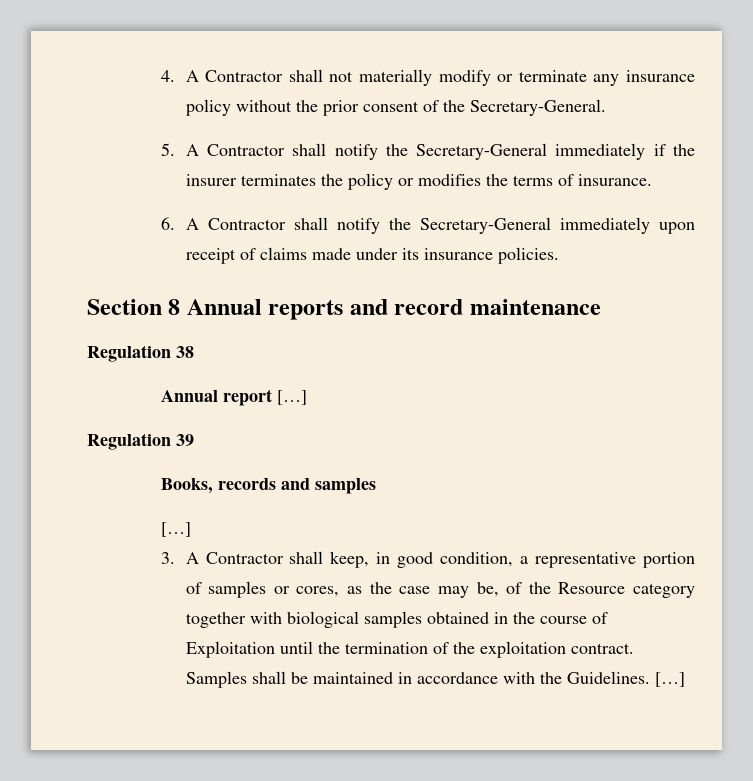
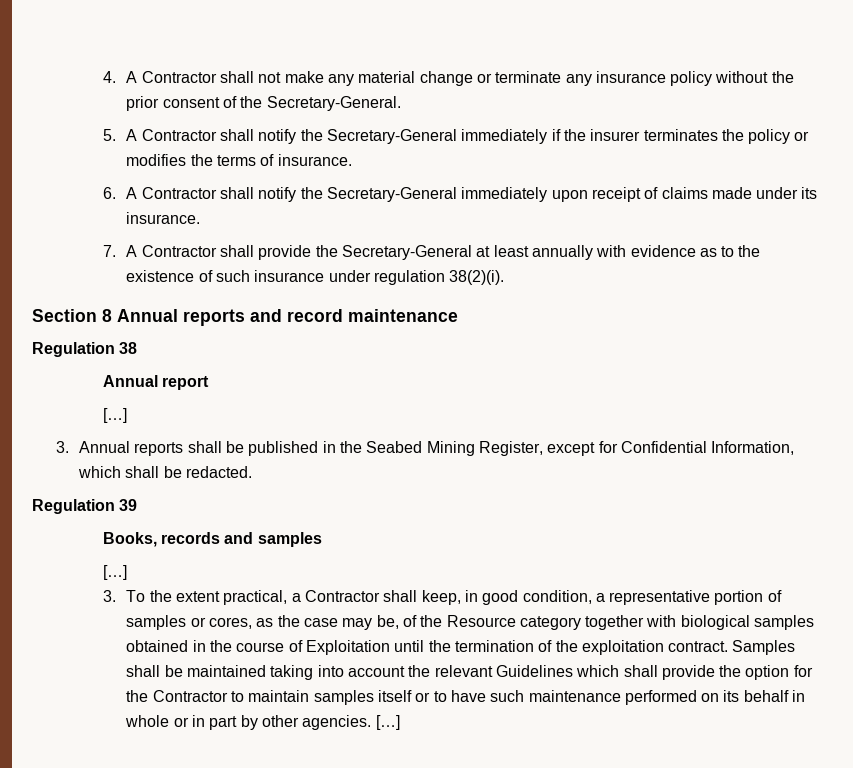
- 4. A Contractor shall not materially modify or terminate any insurance policy without the prior consent of the Secretary-General.
+ 4. A Contractor shall not make any material change or terminate any insurance policy without the prior consent of the Secretary-General.
- 6. A Contractor shall notify the Secretary-General immediately upon receipt of claims made under its insurance policies.
+ 6. A Contractor shall notify the Secretary-General immediately upon receipt of claims made under its insurance.
+ 7. A Contractor shall provide the Secretary-General at least annually with evidence as to the existence of such insurance under regulation 38(2)(i).
- Annual report […]
+ Annual report
+ […]
+ 3. Annual reports shall be published in the Seabed Mining Register, except for Confidential Information, which shall be redacted.
- 3. A Contractor shall keep, in good condition, a representative portion of samples or cores, as the case may be, of the Resource category together with biological samples obtained in the course of Exploitation until the termination of the exploitation contract.
+ 3. To the extent practical, a Contractor shall keep, in good condition, a representative portion of samples or cores, as the case may be, of the Resource category together with biological samples obtained in the course of Exploitation until the termination of the exploitation contract.
- Samples shall be maintained in accordance with the Guidelines.
+ Samples shall be maintained taking into account the relevant Guidelines which shall provide the option for the Contractor to maintain samples itself or to have such maintenance performed on its behalf in whole or in part by other agencies.

